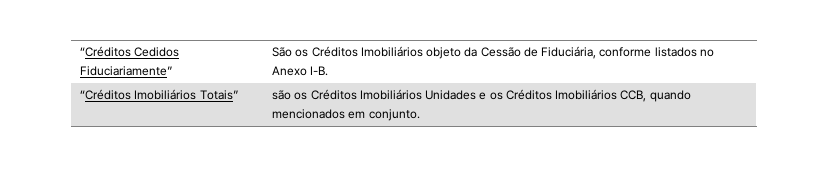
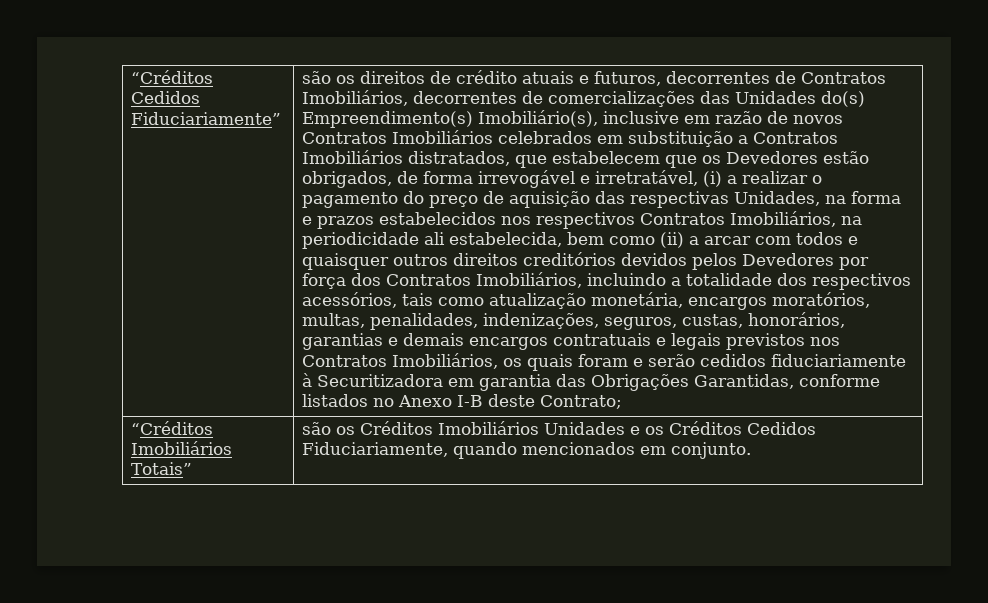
- São os Créditos Imobiliários objeto da Cessão de Fiduciária, conforme listados no Anexo I-B.
+ são os direitos de crédito atuais e futuros, decorrentes de Contratos Imobiliários, decorrentes de comercializações das Unidades do(s) Empreendimento(s) Imobiliário(s), inclusive em razão de novos Contratos Imobiliários celebrados em substituição a Contratos Imobiliários distratados, que estabelecem que os Devedores estão obrigados, de forma irrevogável e irretratável, (i) a realizar o pagamento do preço de aquisição das respectivas Unidades, na forma e prazos estabelecidos nos respectivos Contratos Imobiliários, na periodicidade ali estabelecida, bem como (ii) a arcar com todos e quaisquer outros direitos creditórios devidos pelos Devedores por força dos Contratos Imobiliários, incluindo a totalidade dos respectivos acessórios, tais como atualização monetária, encargos moratórios, multas, penalidades, indenizações, seguros, custas, honorários, garantias e demais encargos contratuais e legais previstos nos Contratos Imobiliários, os quais foram e serão cedidos fiduciariamente à Securitizadora em garantia das Obrigações Garantidas, conforme listados no Anexo I-B deste Contrato;
- “Créditos Imobiliários Totais” | são os Créditos Imobiliários Unidades e os Créditos Imobiliários CCB, quando mencionados em conjunto.
+ “Créditos Imobiliários Totais” | são os Créditos Imobiliários Unidades e os Créditos Cedidos Fiduciariamente, quando mencionados em conjunto.

